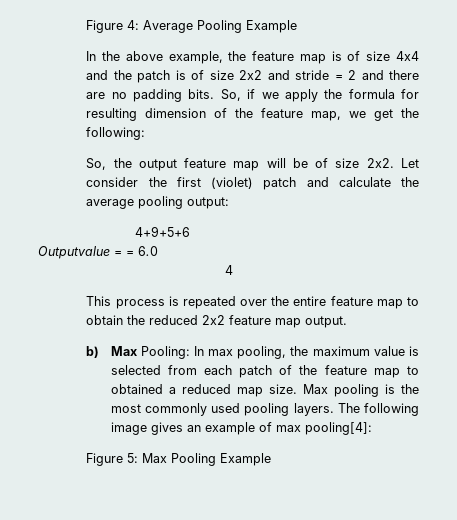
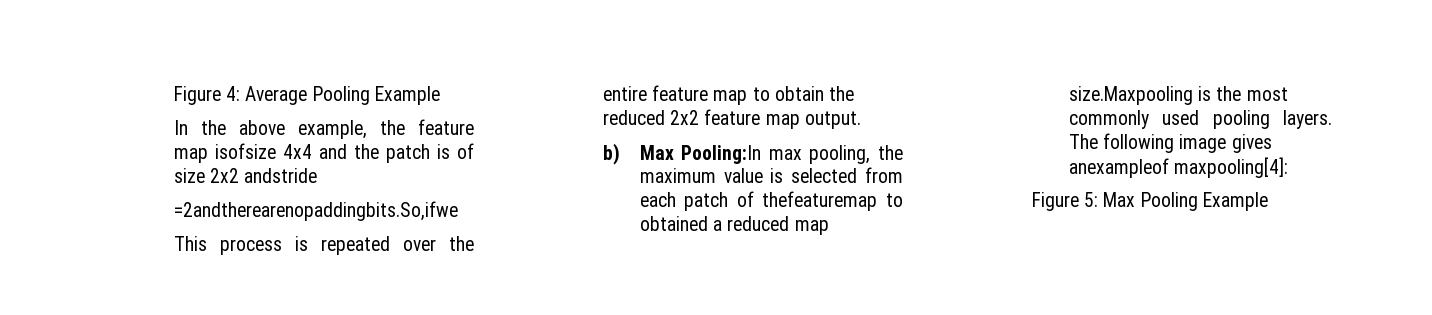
- In the above example, the feature map is of size 4x4 and the patch is of size 2x2 and stride = 2 and there are no padding bits. So, if we apply the formula for resulting dimension of the feature map, we get the following:
- So, the output feature map will be of size 2x2. Let consider the first (violet) patch and calculate the average pooling output:
- 4+9+5+6
- Outputvalue = = 6.0
- 4
+ In the above example, the feature map isofsize 4x4 and the patch is of size 2x2 andstride
+ =2andtherearenopaddingbits.So,ifwe
- b) Max Pooling: In max pooling, the maximum value is selected from each patch of the feature map to obtained a reduced map size. Max pooling is the most commonly used pooling layers.
+ b) Max Pooling:In max pooling, the maximum value is selected from each patch of thefeaturemap to obtained a reduced map size.Maxpooling is the most commonly used pooling layers.
- The following image gives an example of max pooling[4]:
+ The following image gives anexampleof maxpooling[4]:

